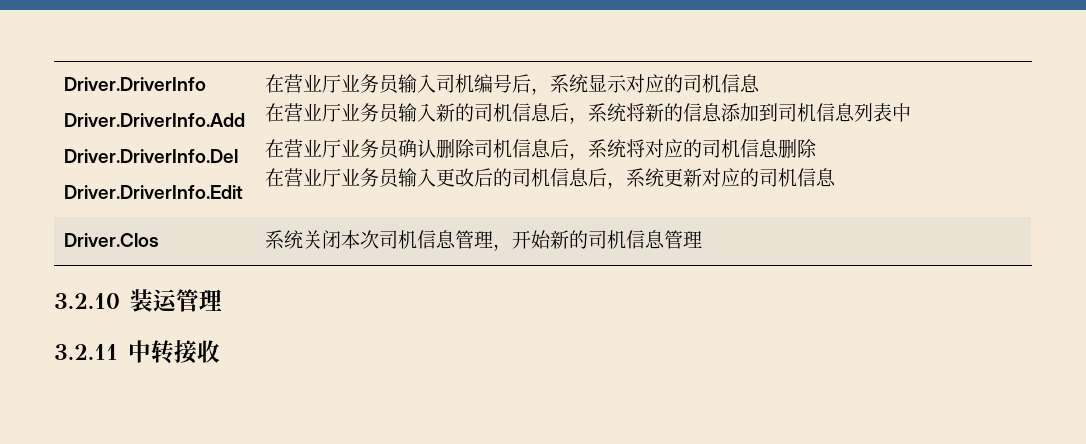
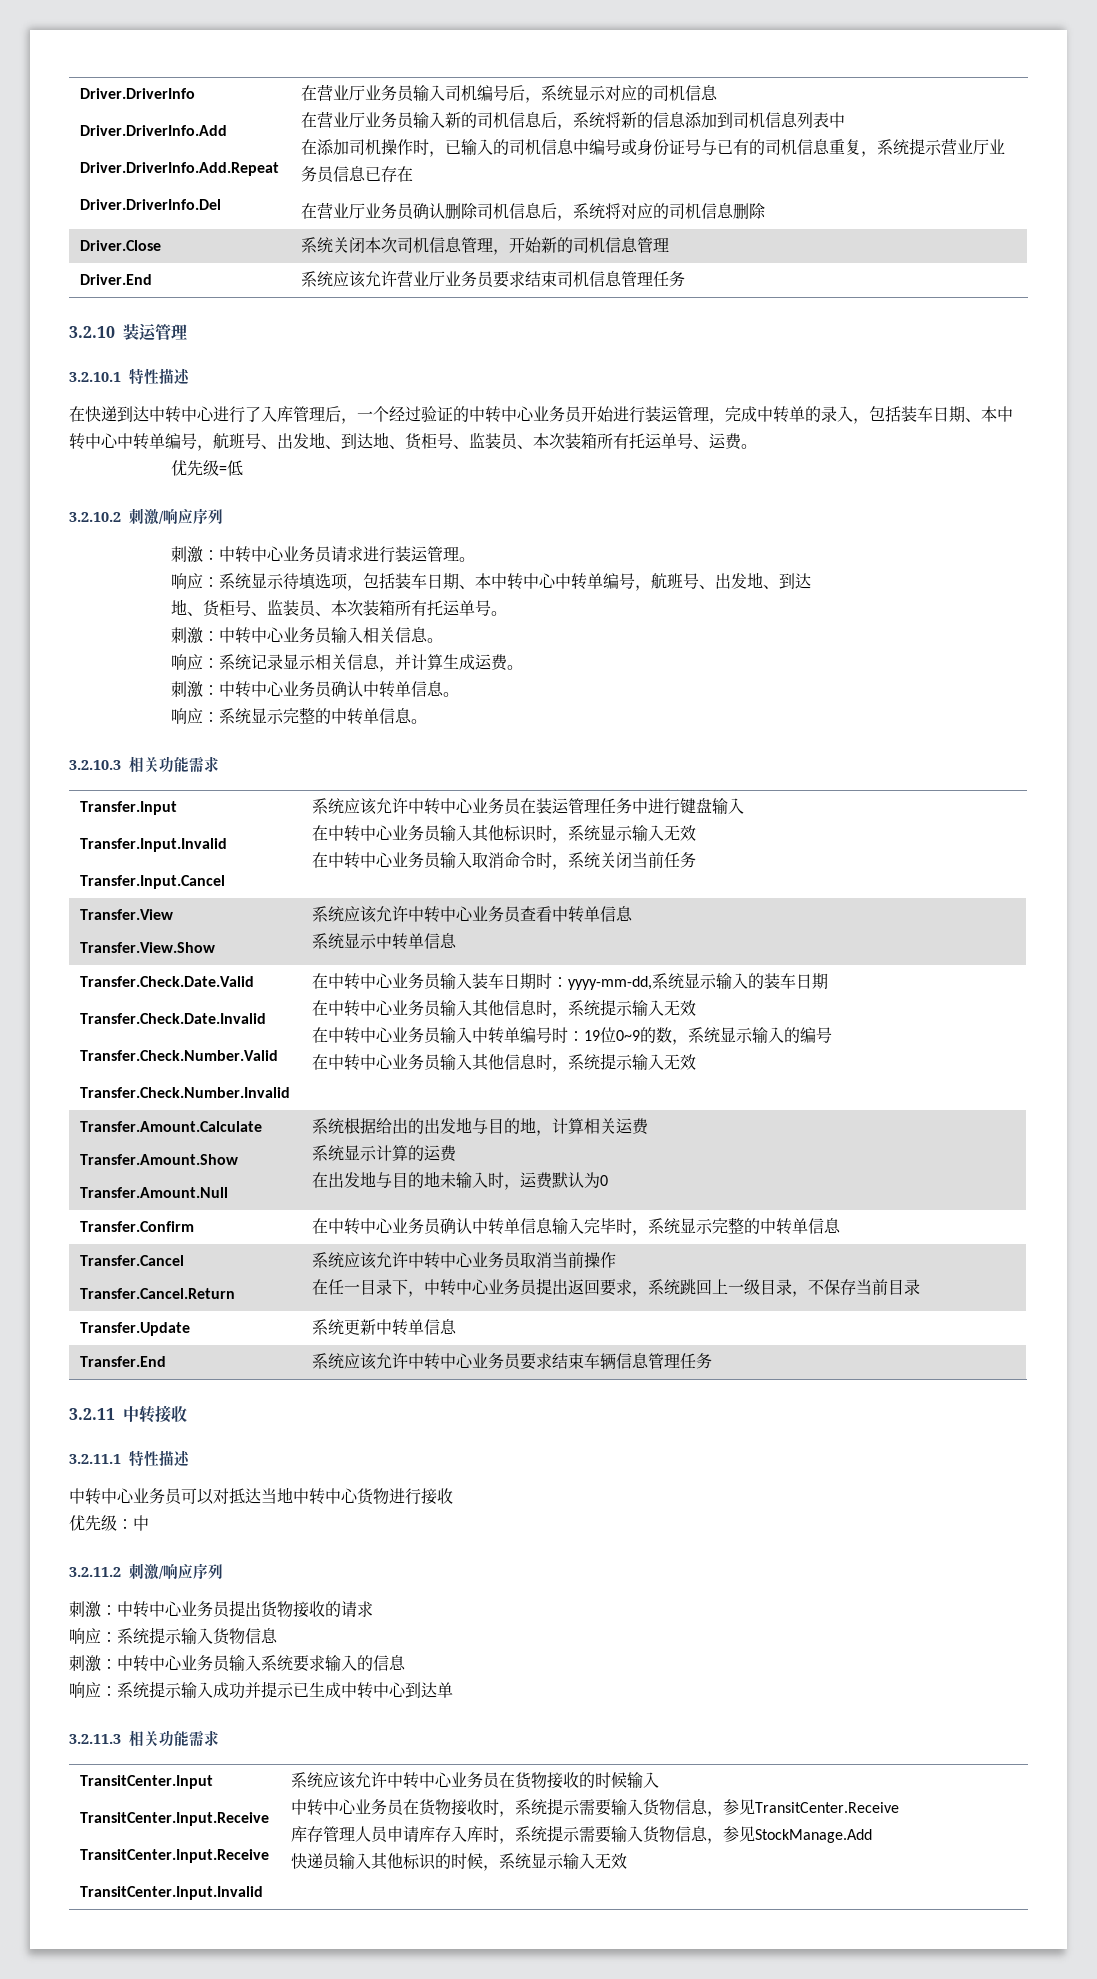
+ Driver.DriverInfo.Add.Repeat
- Driver.DriverInfo.Edit
+ 在添加司机操作时，已输入的司机信息中编号或身份证号与已有的司机信息重复，系统提示营业厅业务员信息已存在
- 在营业厅业务员输入更改后的司机信息后，系统更新对应的司机信息
- Driver.Clos | 系统关闭本次司机信息管理，开始新的司机信息管理
+ Driver.Close | 系统关闭本次司机信息管理，开始新的司机信息管理
+ Driver.End | 系统应该允许营业厅业务员要求结束司机信息管理任务
  3.2.10装运管理
+ 3.2.10.1特性描述
+ 在快递到达中转中心进行了入库管理后，一个经过验证的中转中心业务员开始进行装运管理，完成中转单的录入，包括装车日期、本中转中心中转单编号，航班号、出发地、到达地、货柜号、监装员、本次装箱所有托运单号、运费。
+ 优先级=低
+ 3.2.10.2刺激/响应序列
+ 刺激：中转中心业务员请求进行装运管理。
+ 响应：系统显示待填选项，包括装车日期、本中转中心中转单编号，航班号、出发地、到达
+ 地、货柜号、监装员、本次装箱所有托运单号。
+ 刺激：中转中心业务员输入相关信息。
+ 响应：系统记录显示相关信息，并计算生成运费。
+ 刺激：中转中心业务员确认中转单信息。
+ 响应：系统显示完整的中转单信息。
+ 3.2.10.3相关功能需求
+ Transfer.Input
+ Transfer.Input.Invalid
+ Transfer.Input.Cancel | 系统应该允许中转中心业务员在装运管理任务中进行键盘输入
+ 在中转中心业务员输入其他标识时，系统显示输入无效
+ 在中转中心业务员输入取消命令时，系统关闭当前任务
+ Transfer.View
+ Transfer.View.Show | 系统应该允许中转中心业务员查看中转单信息
+ 系统显示中转单信息
+ Transfer.Check.Date.Valid
+ Transfer.Check.Date.Invalid
+ Transfer.Check.Number.Valid
+ Transfer.Check.Number.Invalid | 在中转中心业务员输入装车日期时：yyyy-mm-dd,系统显示输入的装车日期
+ 在中转中心业务员输入其他信息时，系统提示输入无效
+ 在中转中心业务员输入中转单编号时：19位0~9的数，系统显示输入的编号
+ 在中转中心业务员输入其他信息时，系统提示输入无效
+ Transfer.Amount.Calculate
+ Transfer.Amount.Show
+ Transfer.Amount.Null | 系统根据给出的出发地与目的地，计算相关运费
+ 系统显示计算的运费
+ 在出发地与目的地未输入时，运费默认为0
+ Transfer.Confirm | 在中转中心业务员确认中转单信息输入完毕时，系统显示完整的中转单信息
+ Transfer.Cancel
+ Transfer.Cancel.Return | 系统应该允许中转中心业务员取消当前操作
+ 在任一目录下，中转中心业务员提出返回要求，系统跳回上一级目录，不保存当前目录
+ Transfer.Update | 系统更新中转单信息
+ Transfer.End | 系统应该允许中转中心业务员要求结束车辆信息管理任务
  3.2.11中转接收
+ 3.2.11.1特性描述
+ 中转中心业务员可以对抵达当地中转中心货物进行接收
+ 优先级：中
+ 3.2.11.2刺激/响应序列
+ 刺激：中转中心业务员提出货物接收的请求
+ 响应：系统提示输入货物信息
+ 刺激：中转中心业务员输入系统要求输入的信息
+ 响应：系统提示输入成功并提示已生成中转中心到达单
+ 3.2.11.3相关功能需求
+ TransitCenter.Input
+ TransitCenter.Input.Receive
+ TransitCenter.Input.Receive
+ TransitCenter.Input.Invalid | 系统应该允许中转中心业务员在货物接收的时候输入
+ 中转中心业务员在货物接收时，系统提示需要输入货物信息，参见TransitCenter.Receive
+ 库存管理人员申请库存入库时，系统提示需要输入货物信息，参见StockManage.Add
+ 快递员输入其他标识的时候，系统显示输入无效

